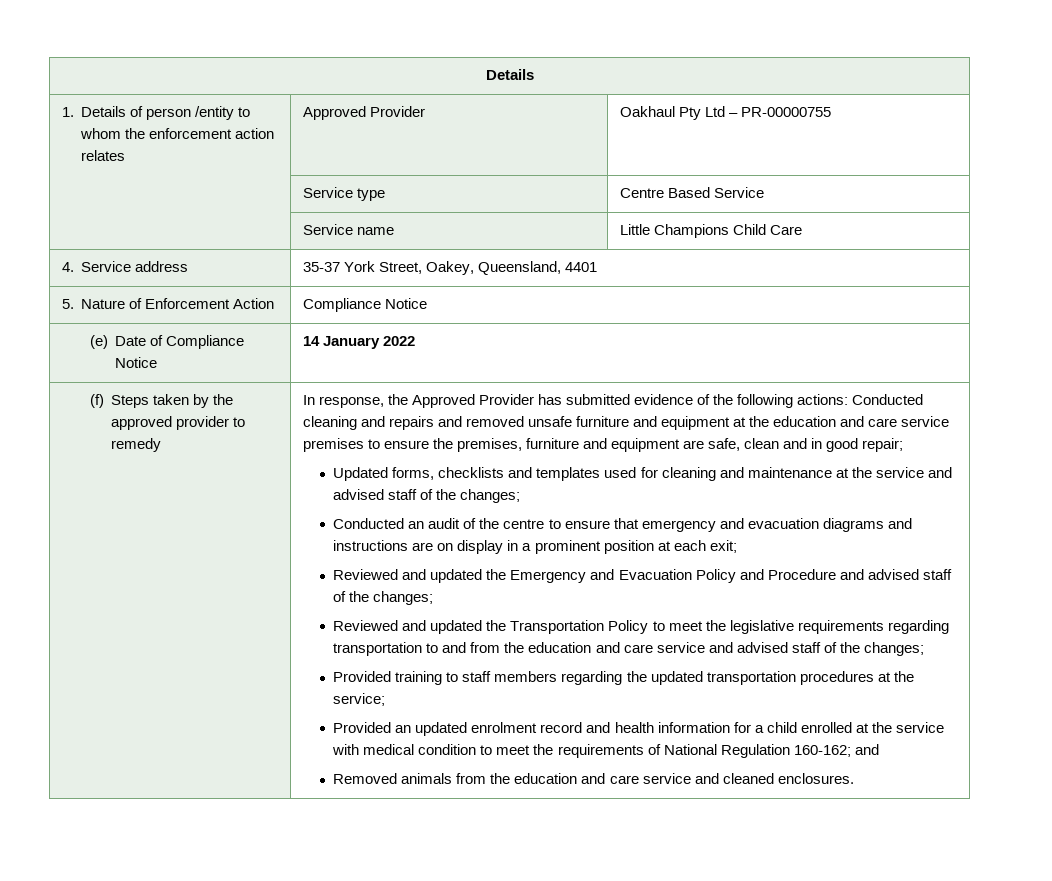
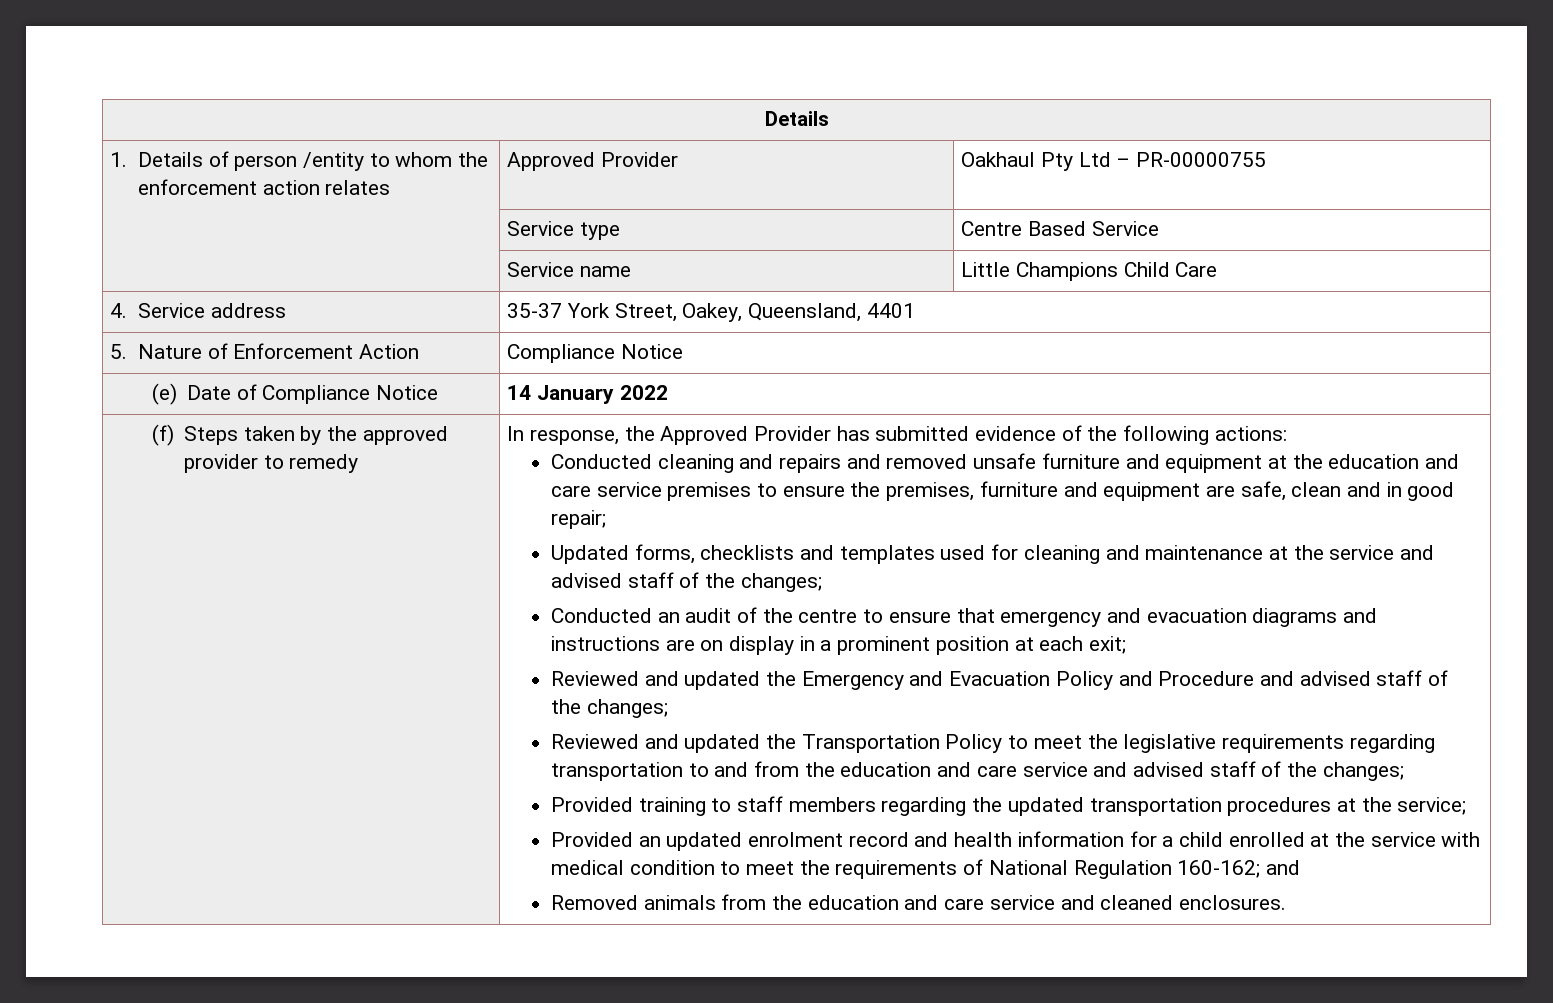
- In response, the Approved Provider has submitted evidence of the following actions: Conducted cleaning and repairs and removed unsafe furniture and equipment at the education and care service premises to ensure the premises, furniture and equipment are safe, clean and in good repair;
+ In response, the Approved Provider has submitted evidence of the following actions:
+ Conducted cleaning and repairs and removed unsafe furniture and equipment at the education and care service premises to ensure the premises, furniture and equipment are safe, clean and in good repair;

